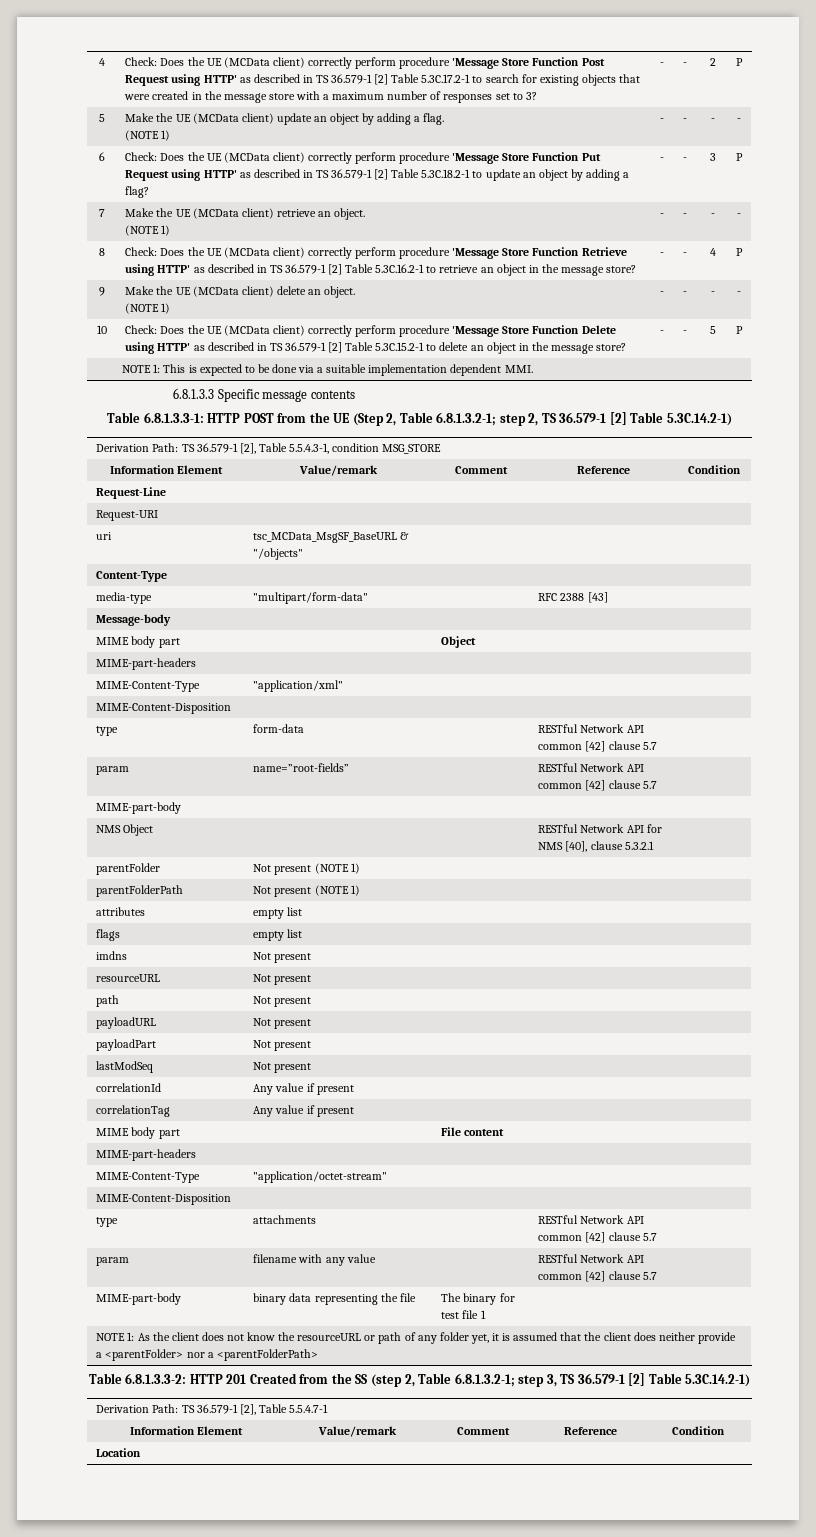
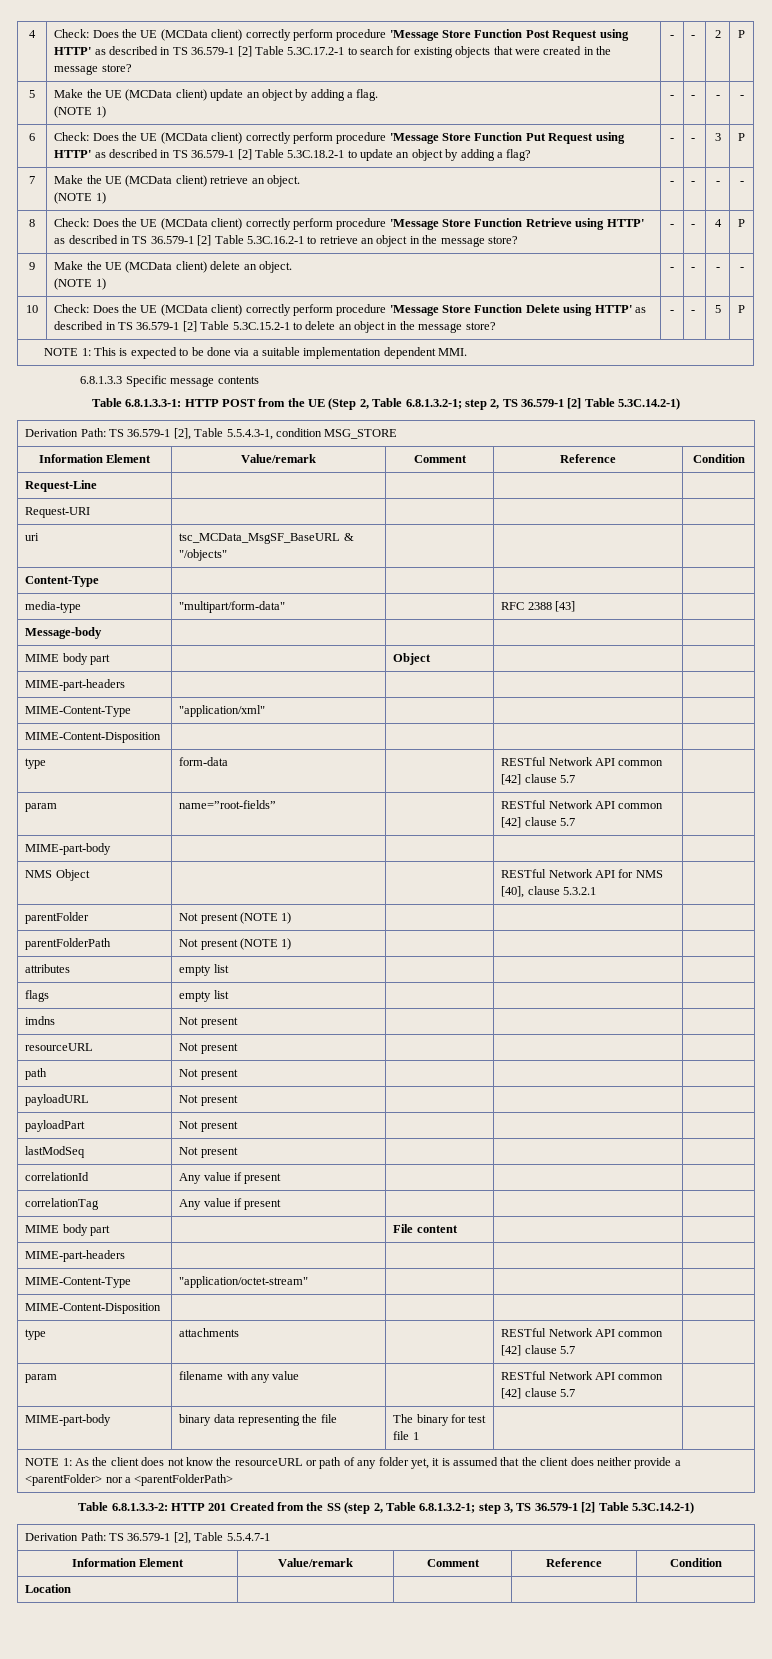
- Check: Does the UE (MCData client) correctly perform procedure 'Message Store Function Post Request using HTTP' as described in TS 36.579-1 [2] Table 5.3C.17.2-1 to search for existing objects that were created in the message store with a maximum number of responses set to 3?
+ Check: Does the UE (MCData client) correctly perform procedure 'Message Store Function Post Request using HTTP' as described in TS 36.579-1 [2] Table 5.3C.17.2-1 to search for existing objects that were created in the message store?

